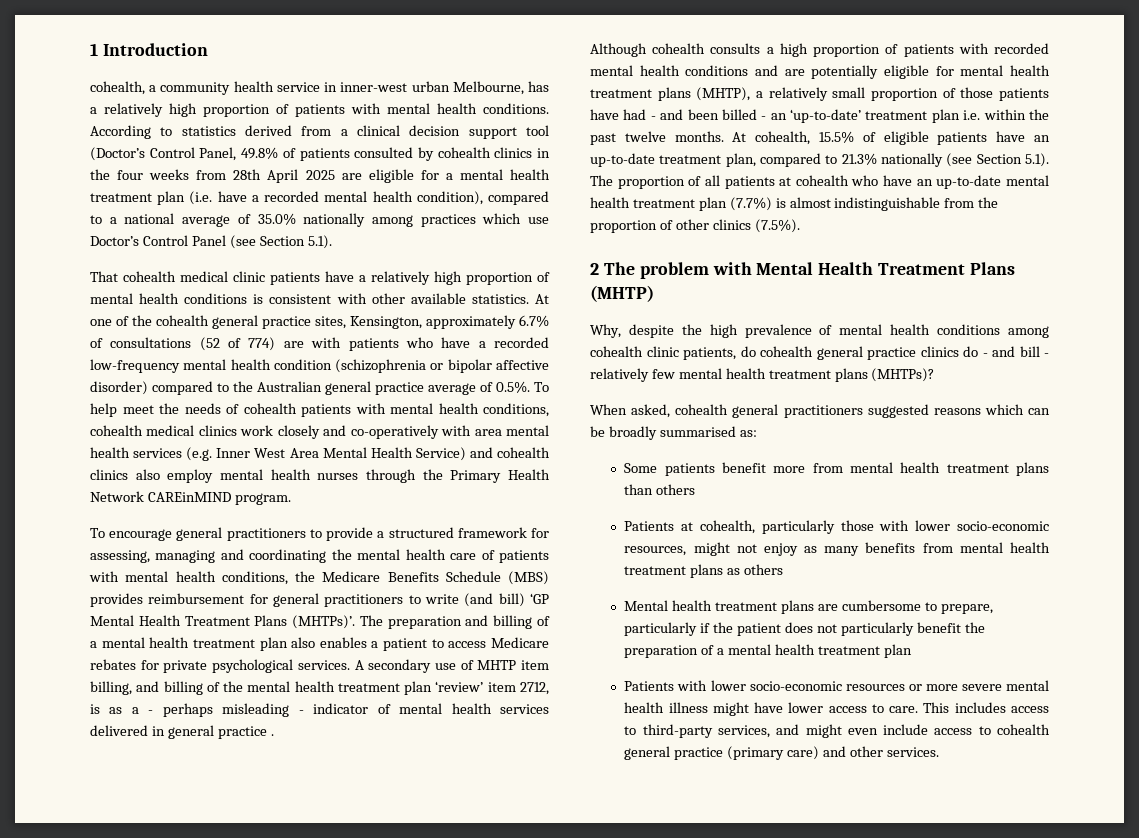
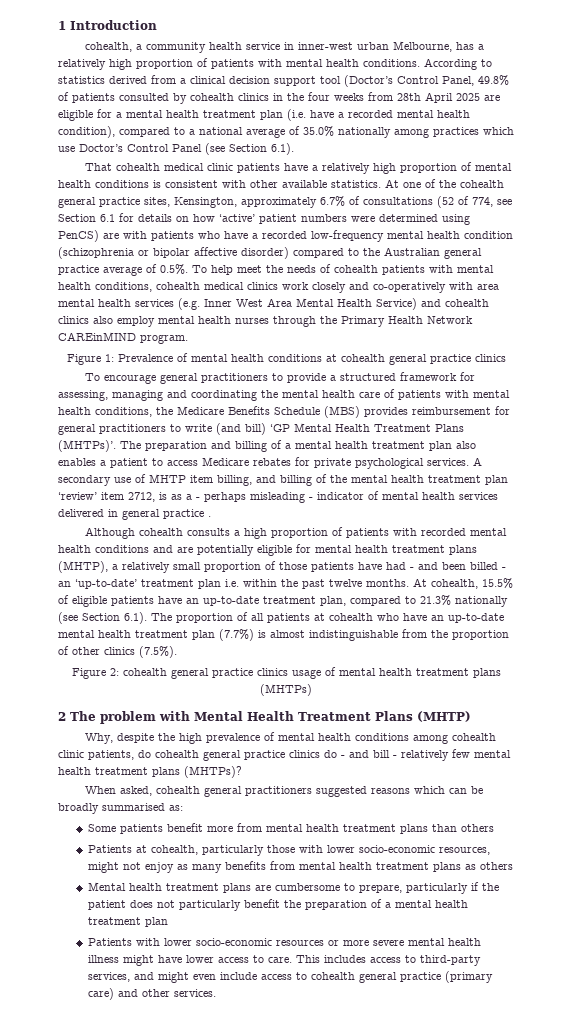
- According to statistics derived from a clinical decision support tool (Doctor’s Control Panel, 49.8% of patients consulted by cohealth clinics in the four weeks from 28th April 2025 are eligible for a mental health treatment plan (i.e. have a recorded mental health condition), compared to a national average of 35.0% nationally among practices which use Doctor’s Control Panel (see Section 5.1).
+ According to statistics derived from a clinical decision support tool (Doctor’s Control Panel, 49.8% of patients consulted by cohealth clinics in the four weeks from 28th April 2025 are eligible for a mental health treatment plan (i.e. have a recorded mental health condition), compared to a national average of 35.0% nationally among practices which use Doctor’s Control Panel (see Section 6.1).
- At one of the cohealth general practice sites, Kensington, approximately 6.7% of consultations (52 of 774) are with patients who have a recorded low-frequency mental health condition (schizophrenia or bipolar affective disorder) compared to the Australian general practice average of 0.5%. To help meet the needs of cohealth patients with mental health conditions, cohealth medical clinics work closely and co-operatively with area mental health services (e.g. Inner West Area Mental Health Service) and cohealth clinics also employ mental health nurses through the Primary Health Network CAREinMIND program.
+ At one of the cohealth general practice sites, Kensington, approximately 6.7% of consultations (52 of 774, see Section 6.1 for details on how ‘active’ patient numbers were determined using PenCS) are with patients who have a recorded low-frequency mental health condition (schizophrenia or bipolar affective disorder) compared to the Australian general practice average of 0.5%. To help meet the needs of cohealth patients with mental health conditions, cohealth medical clinics work closely and co-operatively with area mental health services (e.g. Inner West Area Mental Health Service) and cohealth clinics also employ mental health nurses through the Primary Health Network CAREinMIND program.
+ Figure 1: Prevalence of mental health conditions at cohealth general practice clinics
- At cohealth, 15.5% of eligible patients have an up-to-date treatment plan, compared to 21.3% nationally (see Section 5.1). The proportion of all patients at cohealth who have an up-to-date mental health treatment plan (7.7%) is almost indistinguishable from the proportion of other clinics (7.5%).
+ At cohealth, 15.5% of eligible patients have an up-to-date treatment plan, compared to 21.3% nationally (see Section 6.1). The proportion of all patients at cohealth who have an up-to-date mental health treatment plan (7.7%) is almost indistinguishable from the proportion of other clinics (7.5%).
+ Figure 2: cohealth general practice clinics usage of mental health treatment plans (MHTPs)

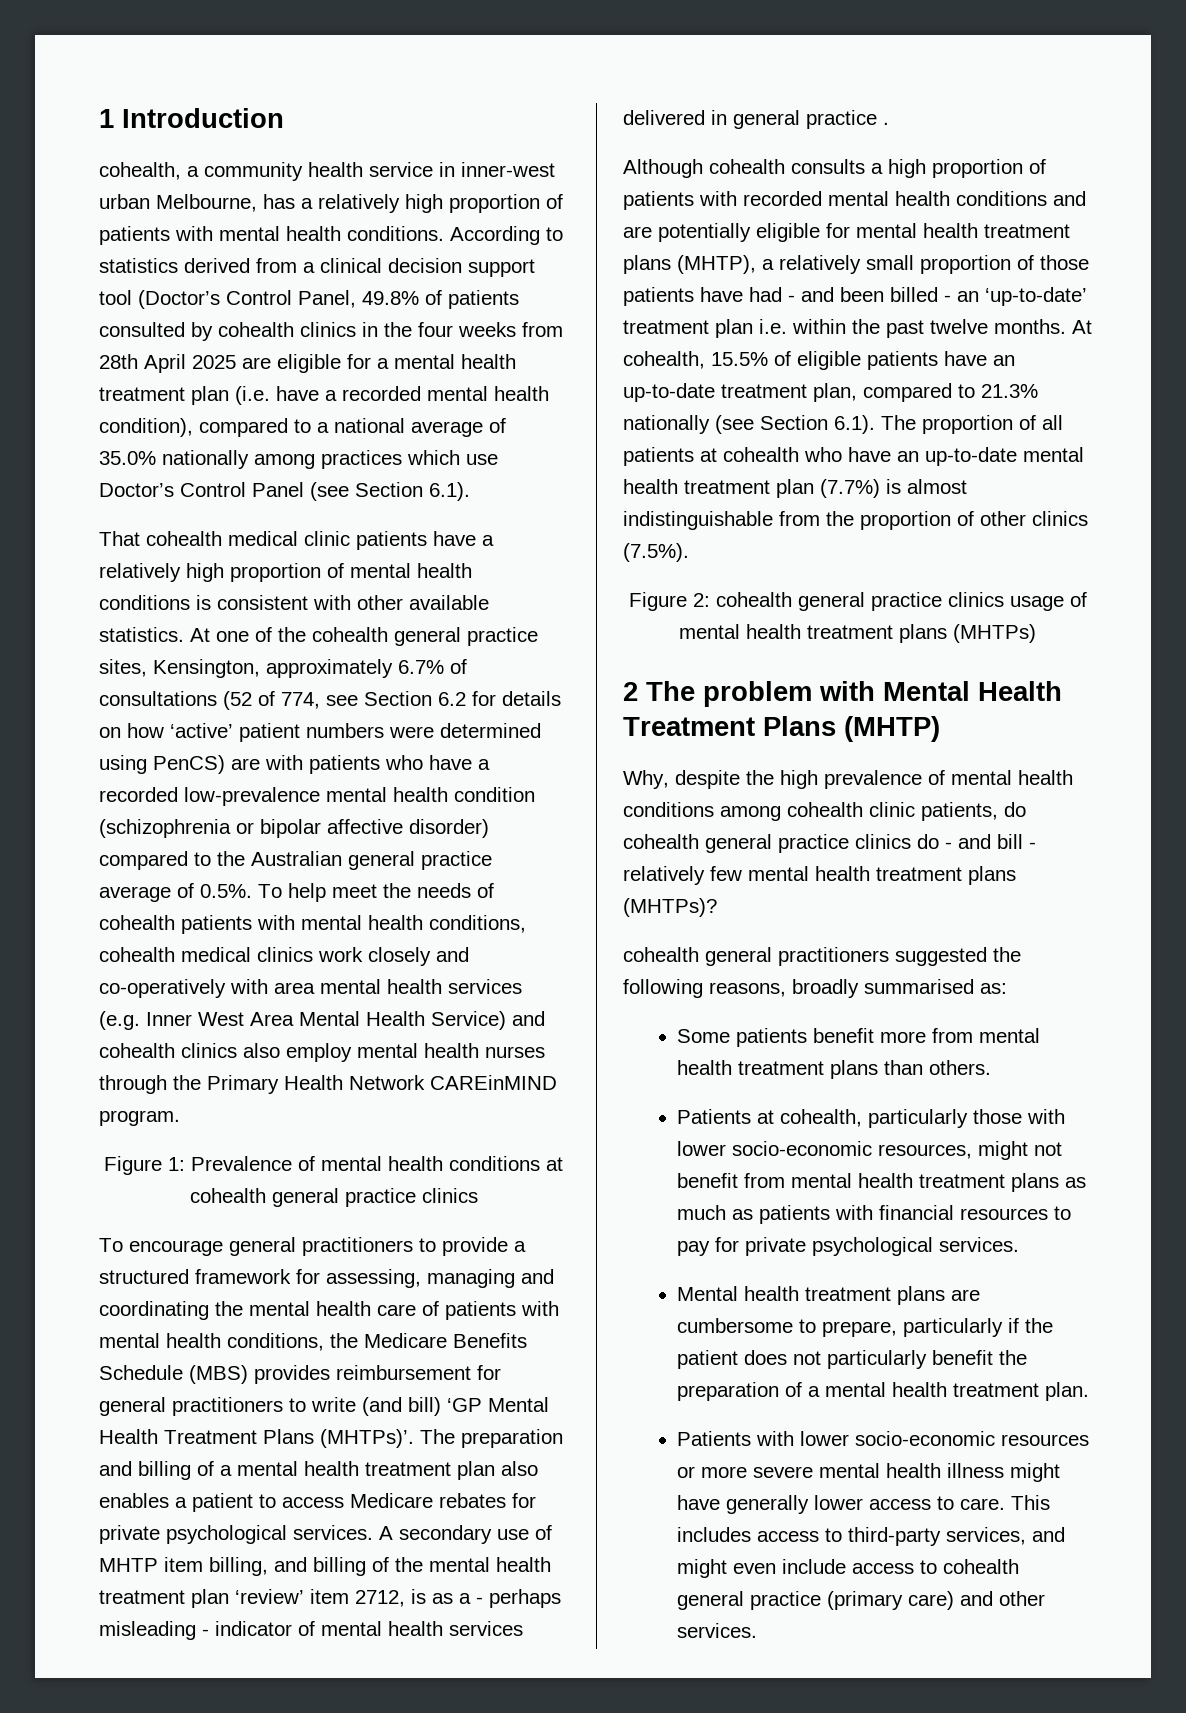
- At one of the cohealth general practice sites, Kensington, approximately 6.7% of consultations (52 of 774, see Section 6.1 for details on how ‘active’ patient numbers were determined using PenCS) are with patients who have a recorded low-frequency mental health condition (schizophrenia or bipolar affective disorder) compared to the Australian general practice average of 0.5%. To help meet the needs of cohealth patients with mental health conditions, cohealth medical clinics work closely and co-operatively with area mental health services (e.g. Inner West Area Mental Health Service) and cohealth clinics also employ mental health nurses through the Primary Health Network CAREinMIND program.
+ At one of the cohealth general practice sites, Kensington, approximately 6.7% of consultations (52 of 774, see Section 6.2 for details on how ‘active’ patient numbers were determined using PenCS) are with patients who have a recorded low-prevalence mental health condition (schizophrenia or bipolar affective disorder) compared to the Australian general practice average of 0.5%. To help meet the needs of cohealth patients with mental health conditions, cohealth medical clinics work closely and co-operatively with area mental health services (e.g. Inner West Area Mental Health Service) and cohealth clinics also employ mental health nurses through the Primary Health Network CAREinMIND program.
- When asked, cohealth general practitioners suggested reasons which can be broadly summarised as:
+ cohealth general practitioners suggested the following reasons, broadly summarised as:
- Some patients benefit more from mental health treatment plans than others
+ Some patients benefit more from mental health treatment plans than others.
- Patients at cohealth, particularly those with lower socio-economic resources, might not enjoy as many benefits from mental health treatment plans as others
+ Patients at cohealth, particularly those with lower socio-economic resources, might not benefit from mental health treatment plans as much as patients with financial resources to pay for private psychological services.
- Mental health treatment plans are cumbersome to prepare, particularly if the patient does not particularly benefit the preparation of a mental health treatment plan
+ Mental health treatment plans are cumbersome to prepare, particularly if the patient does not particularly benefit the preparation of a mental health treatment plan.
- Patients with lower socio-economic resources or more severe mental health illness might have lower access to care.
+ Patients with lower socio-economic resources or more severe mental health illness might have generally lower access to care.

